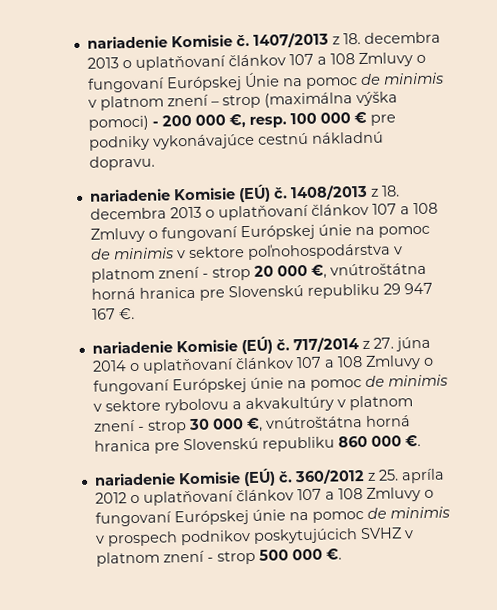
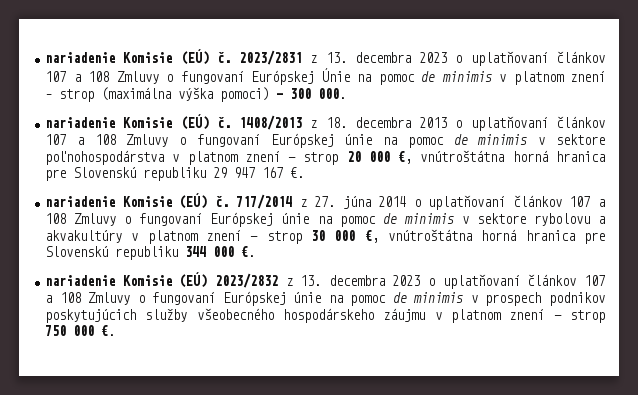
- nariadenie Komisie č. 1407/2013 z 18. decembra 2013 o uplatňovaní článkov 107 a 108 Zmluvy o fungovaní Európskej Únie na pomoc de minimis v platnom znení – strop (maximálna výška pomoci) - 200 000 €, resp. 100 000 € pre podniky vykonávajúce cestnú nákladnú dopravu.
+ nariadenie Komisie (EÚ) č. 2023/2831 z 13. decembra 2023 o uplatňovaní článkov 107 a 108 Zmluvy o fungovaní Európskej Únie na pomoc de minimis v platnom znení – strop (maximálna výška pomoci) - 300 000.
- 717/2014 z 27. júna 2014 o uplatňovaní článkov 107 a 108 Zmluvy o fungovaní Európskej únie na pomoc de minimis v sektore rybolovu a akvakultúry v platnom znení - strop 30 000 €, vnútroštátna horná hranica pre Slovenskú republiku 860 000 €.
+ 717/2014 z 27. júna 2014 o uplatňovaní článkov 107 a 108 Zmluvy o fungovaní Európskej únie na pomoc de minimis v sektore rybolovu a akvakultúry v platnom znení - strop 30 000 €, vnútroštátna horná hranica pre Slovenskú republiku 344 000 €.
- nariadenie Komisie (EÚ) č. 360/2012 z 25. apríla 2012 o uplatňovaní článkov 107 a 108 Zmluvy o fungovaní Európskej únie na pomoc de minimis v prospech podnikov poskytujúcich SVHZ v platnom znení - strop 500 000 €.
+ nariadenie Komisie (EÚ) 2023/2832 z 13. decembra 2023 o uplatňovaní článkov 107 a 108 Zmluvy o fungovaní Európskej únie na pomoc de minimis v prospech podnikov poskytujúcich služby všeobecného hospodárskeho záujmu v platnom znení - strop 750 000 €.

